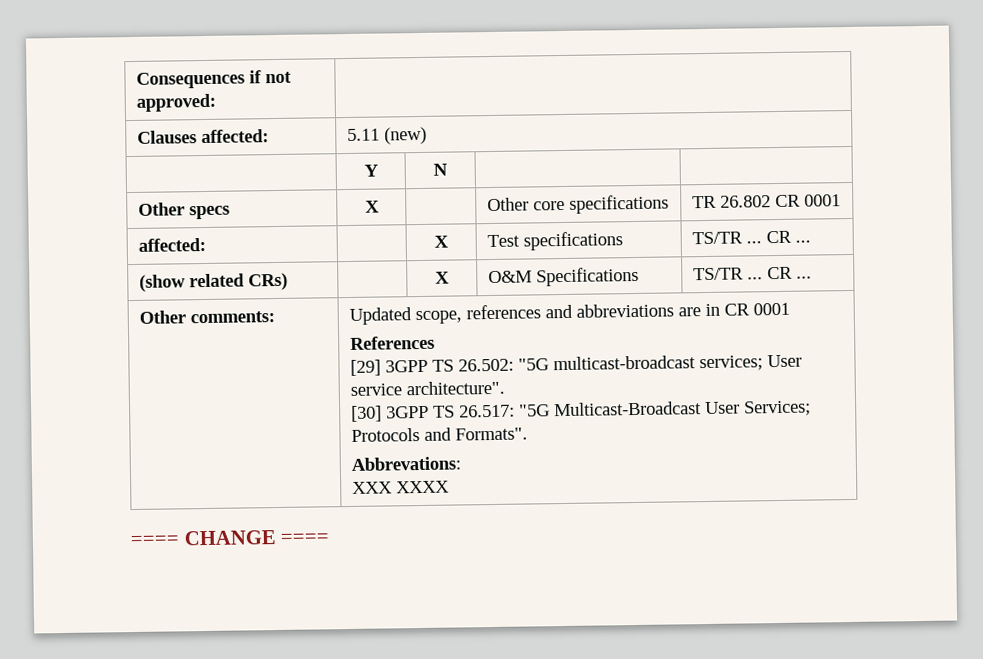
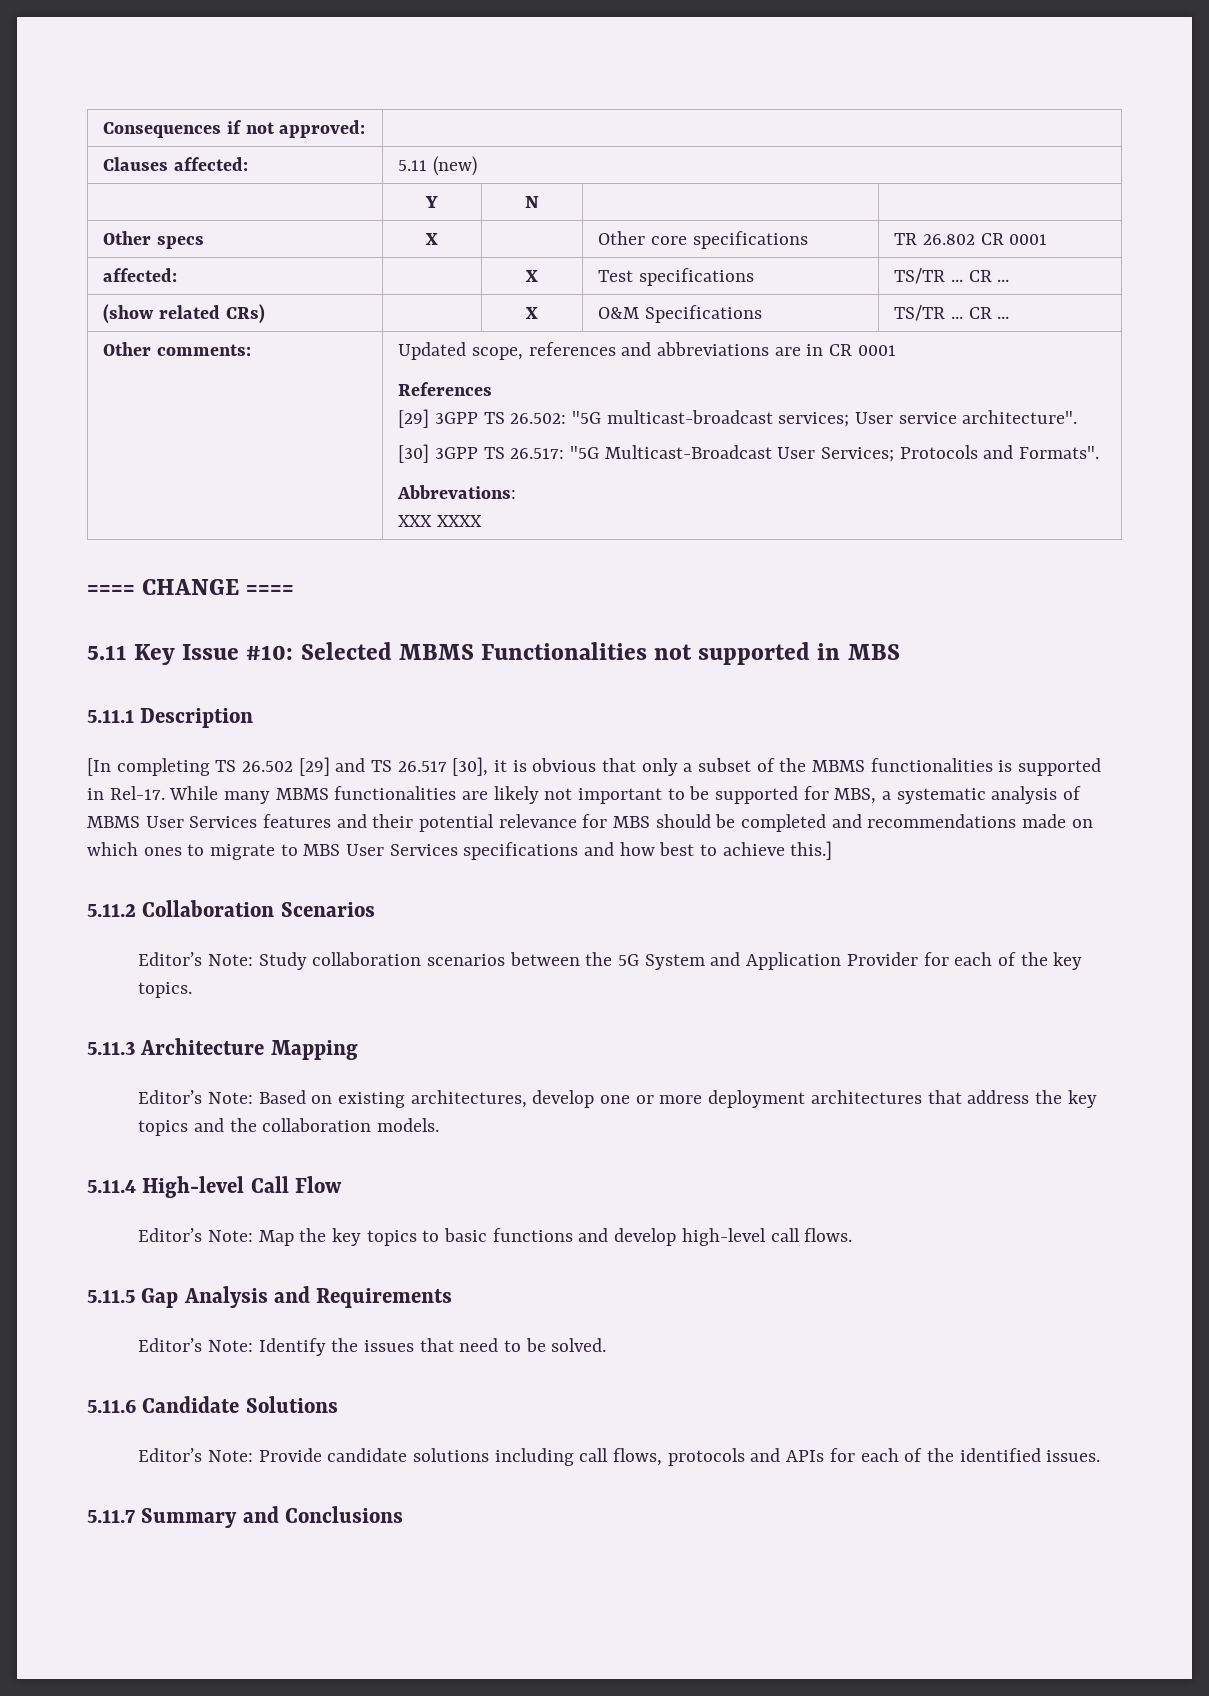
+ 5.11 Key Issue #10: Selected MBMS Functionalities not supported in MBS
+ 5.11.1 Description
+ [In completing TS 26.502 [29] and TS 26.517 [30], it is obvious that only a subset of the MBMS functionalities is supported in Rel-17. While many MBMS functionalities are likely not important to be supported for MBS, a systematic analysis of MBMS User Services features and their potential relevance for MBS should be completed and recommendations made on which ones to migrate to MBS User Services specifications and how best to achieve this.]
+ 5.11.2 Collaboration Scenarios
+ Editor’s Note: Study collaboration scenarios between the 5G System and Application Provider for each of the key topics.
+ 5.11.3 Architecture Mapping
+ Editor’s Note: Based on existing architectures, develop one or more deployment architectures that address the key topics and the collaboration models.
+ 5.11.4 High-level Call Flow
+ Editor’s Note: Map the key topics to basic functions and develop high-level call flows.
+ 5.11.5 Gap Analysis and Requirements
+ Editor’s Note: Identify the issues that need to be solved.
+ 5.11.6 Candidate Solutions
+ Editor’s Note: Provide candidate solutions including call flows, protocols and APIs for each of the identified issues.
+ 5.11.7 Summary and Conclusions

